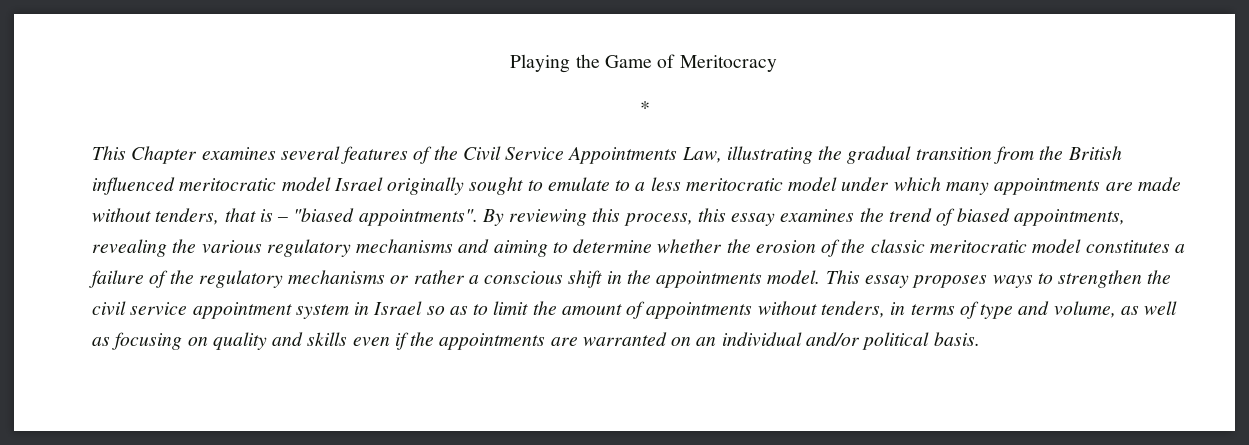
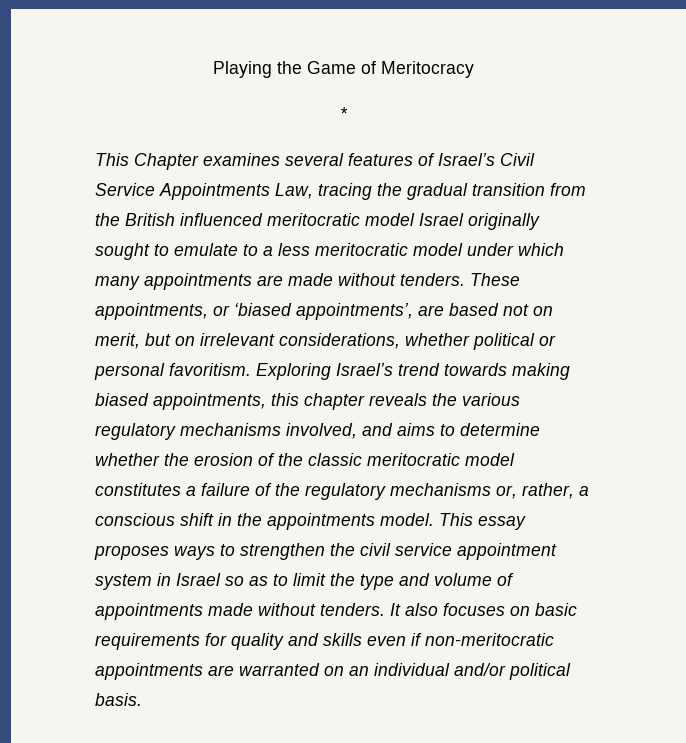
- This Chapter examines several features of the Civil Service Appointments Law, illustrating the gradual transition from the British influenced meritocratic model Israel originally sought to emulate to a less meritocratic model under which many appointments are made without tenders, that is – "biased appointments". By reviewing this process, this essay examines the trend of biased appointments, revealing the various regulatory mechanisms and aiming to determine whether the erosion of the classic meritocratic model constitutes a failure of the regulatory mechanisms or rather a conscious shift in the appointments model.
+ This Chapter examines several features of Israel’s Civil Service Appointments Law, tracing the gradual transition from the British influenced meritocratic model Israel originally sought to emulate to a less meritocratic model under which many appointments are made without tenders. These appointments, or ‘biased appointments’, are based not on merit, but on irrelevant considerations, whether political or personal favoritism. Exploring Israel’s trend towards making biased appointments, this chapter reveals the various regulatory mechanisms involved, and aims to determine whether the erosion of the classic meritocratic model constitutes a failure of the regulatory mechanisms or, rather, a conscious shift in the appointments model.
- This essay proposes ways to strengthen the civil service appointment system in Israel so as to limit the amount of appointments without tenders, in terms of type and volume, as well as focusing on quality and skills even if the appointments are warranted on an individual and/or political basis.
+ This essay proposes ways to strengthen the civil service appointment system in Israel so as to limit the type and volume of appointments made without tenders. It also focuses on basic requirements for quality and skills even if non-meritocratic appointments are warranted on an individual and/or political basis.

